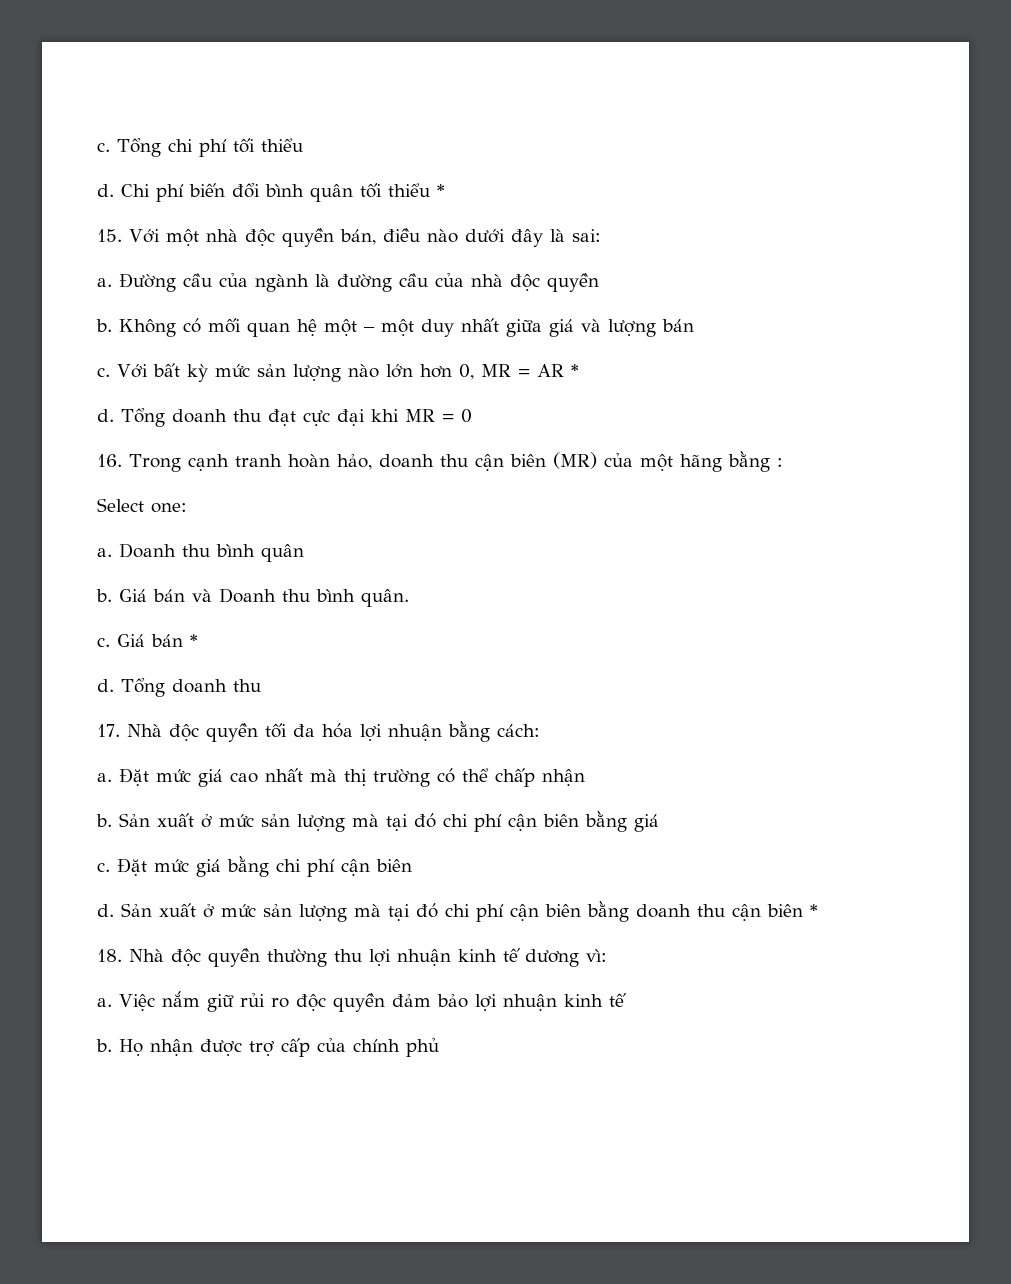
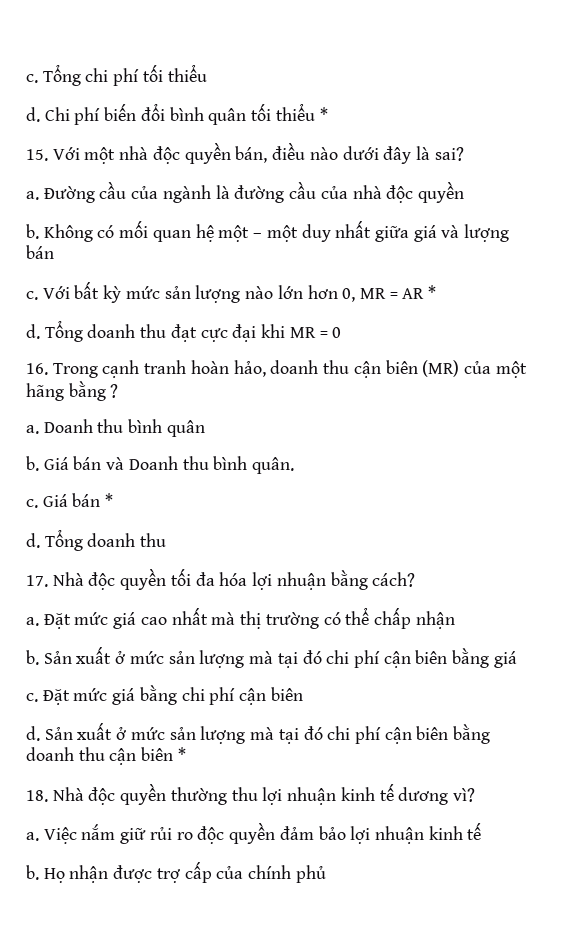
- 15. Với một nhà độc quyền bán, điều nào dưới đây là sai:
+ 15. Với một nhà độc quyền bán, điều nào dưới đây là sai?
- 16. Trong cạnh tranh hoàn hảo, doanh thu cận biên (MR) của một hãng bằng :
- Select one:
+ 16. Trong cạnh tranh hoàn hảo, doanh thu cận biên (MR) của một hãng bằng ?
- 17. Nhà độc quyền tối đa hóa lợi nhuận bằng cách:
+ 17. Nhà độc quyền tối đa hóa lợi nhuận bằng cách?
- 18. Nhà độc quyền thường thu lợi nhuận kinh tế dương vì:
+ 18. Nhà độc quyền thường thu lợi nhuận kinh tế dương vì?

